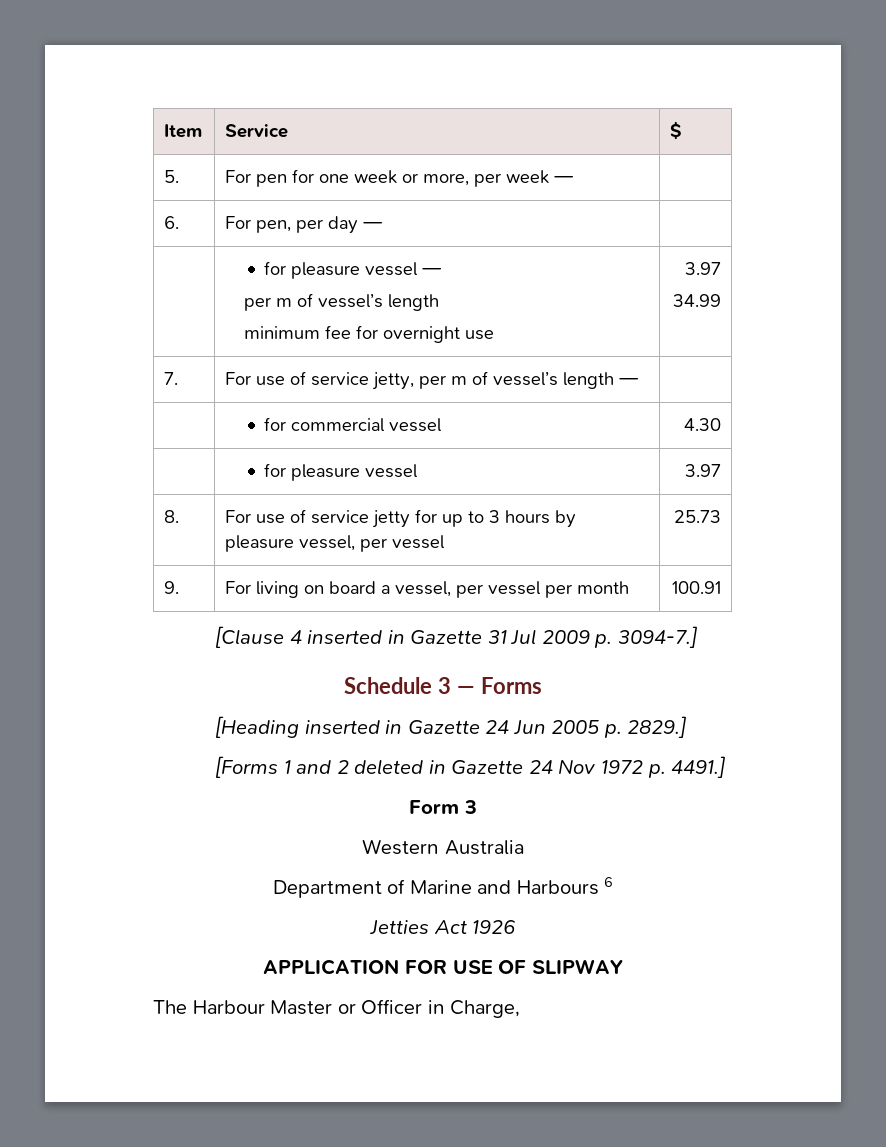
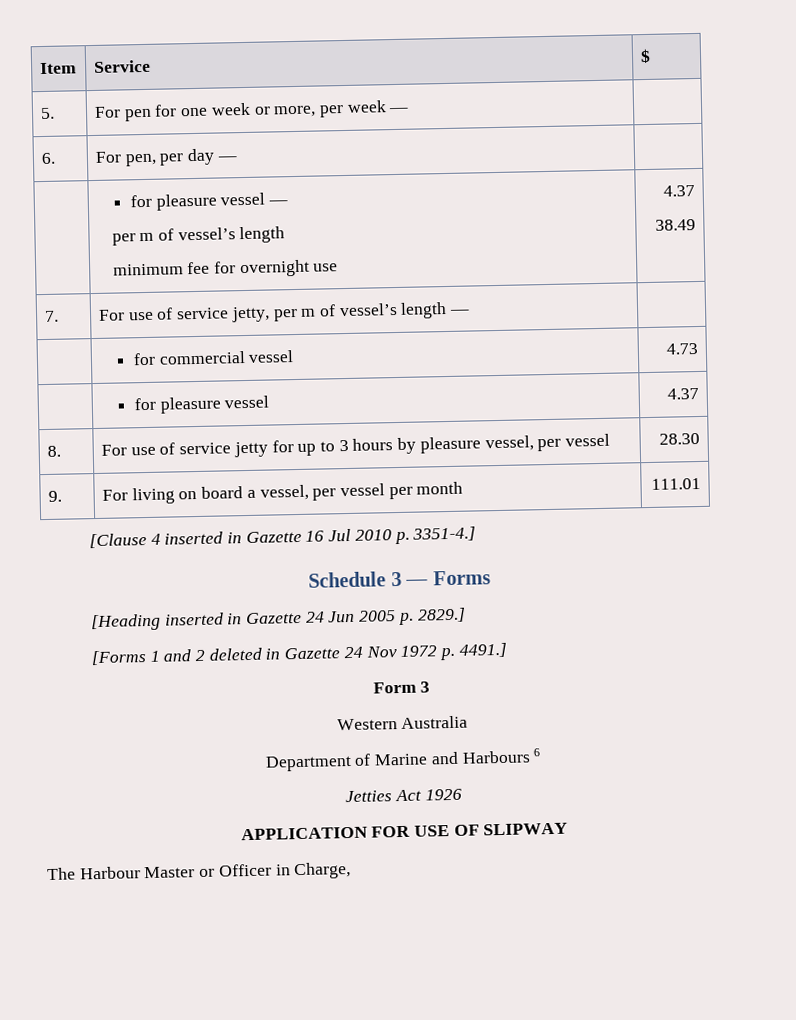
  | for pleasure vessel —
  per m of vessel’s length
- minimum fee for overnight use | 3.97
- 34.99
+ minimum fee for overnight use | 4.37
+ 38.49
- | for commercial vessel | 4.30
+ | for commercial vessel | 4.73
- | for pleasure vessel | 3.97
+ | for pleasure vessel | 4.37
- 8. | For use of service jetty for up to 3 hours by pleasure vessel, per vessel | 25.73
+ 8. | For use of service jetty for up to 3 hours by pleasure vessel, per vessel | 28.30
- 9. | For living on board a vessel, per vessel per month | 100.91
+ 9. | For living on board a vessel, per vessel per month | 111.01
- [Clause 4 inserted in Gazette 31 Jul 2009 p. 3094-7.]
+ [Clause 4 inserted in Gazette 16 Jul 2010 p. 3351-4.]

